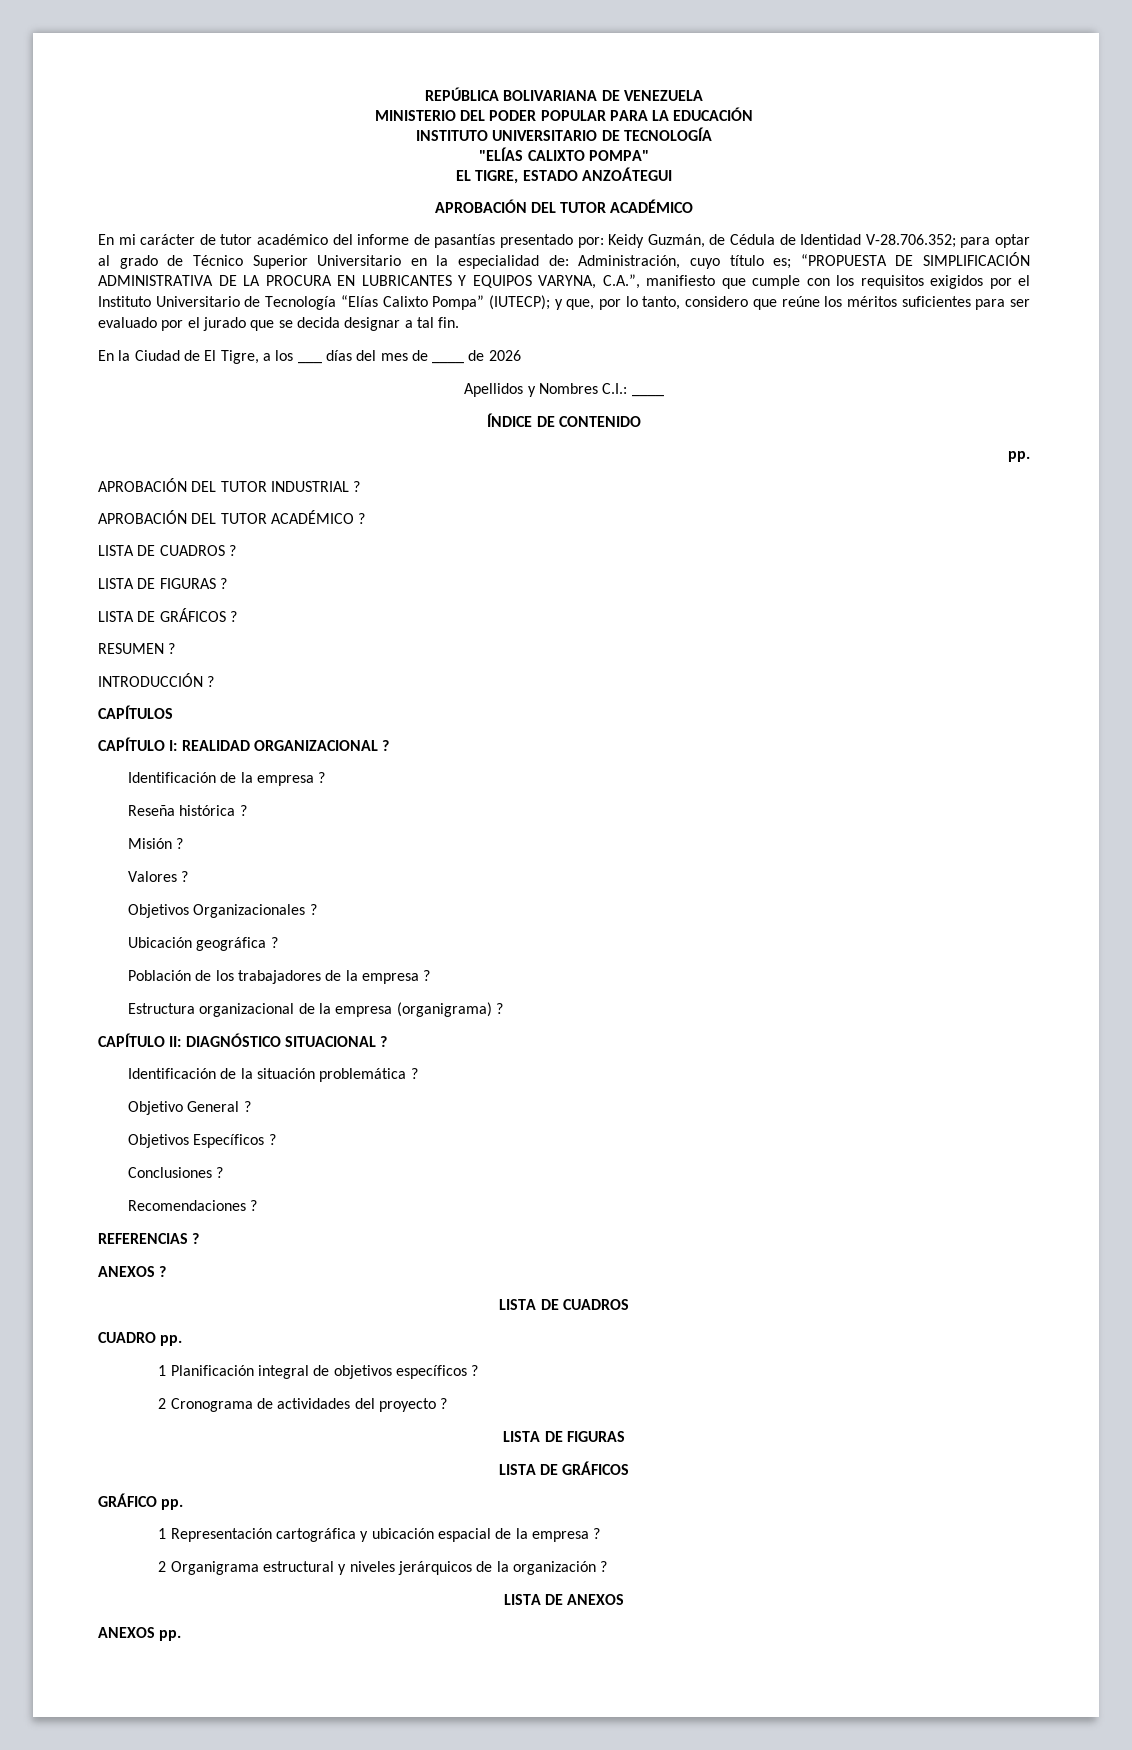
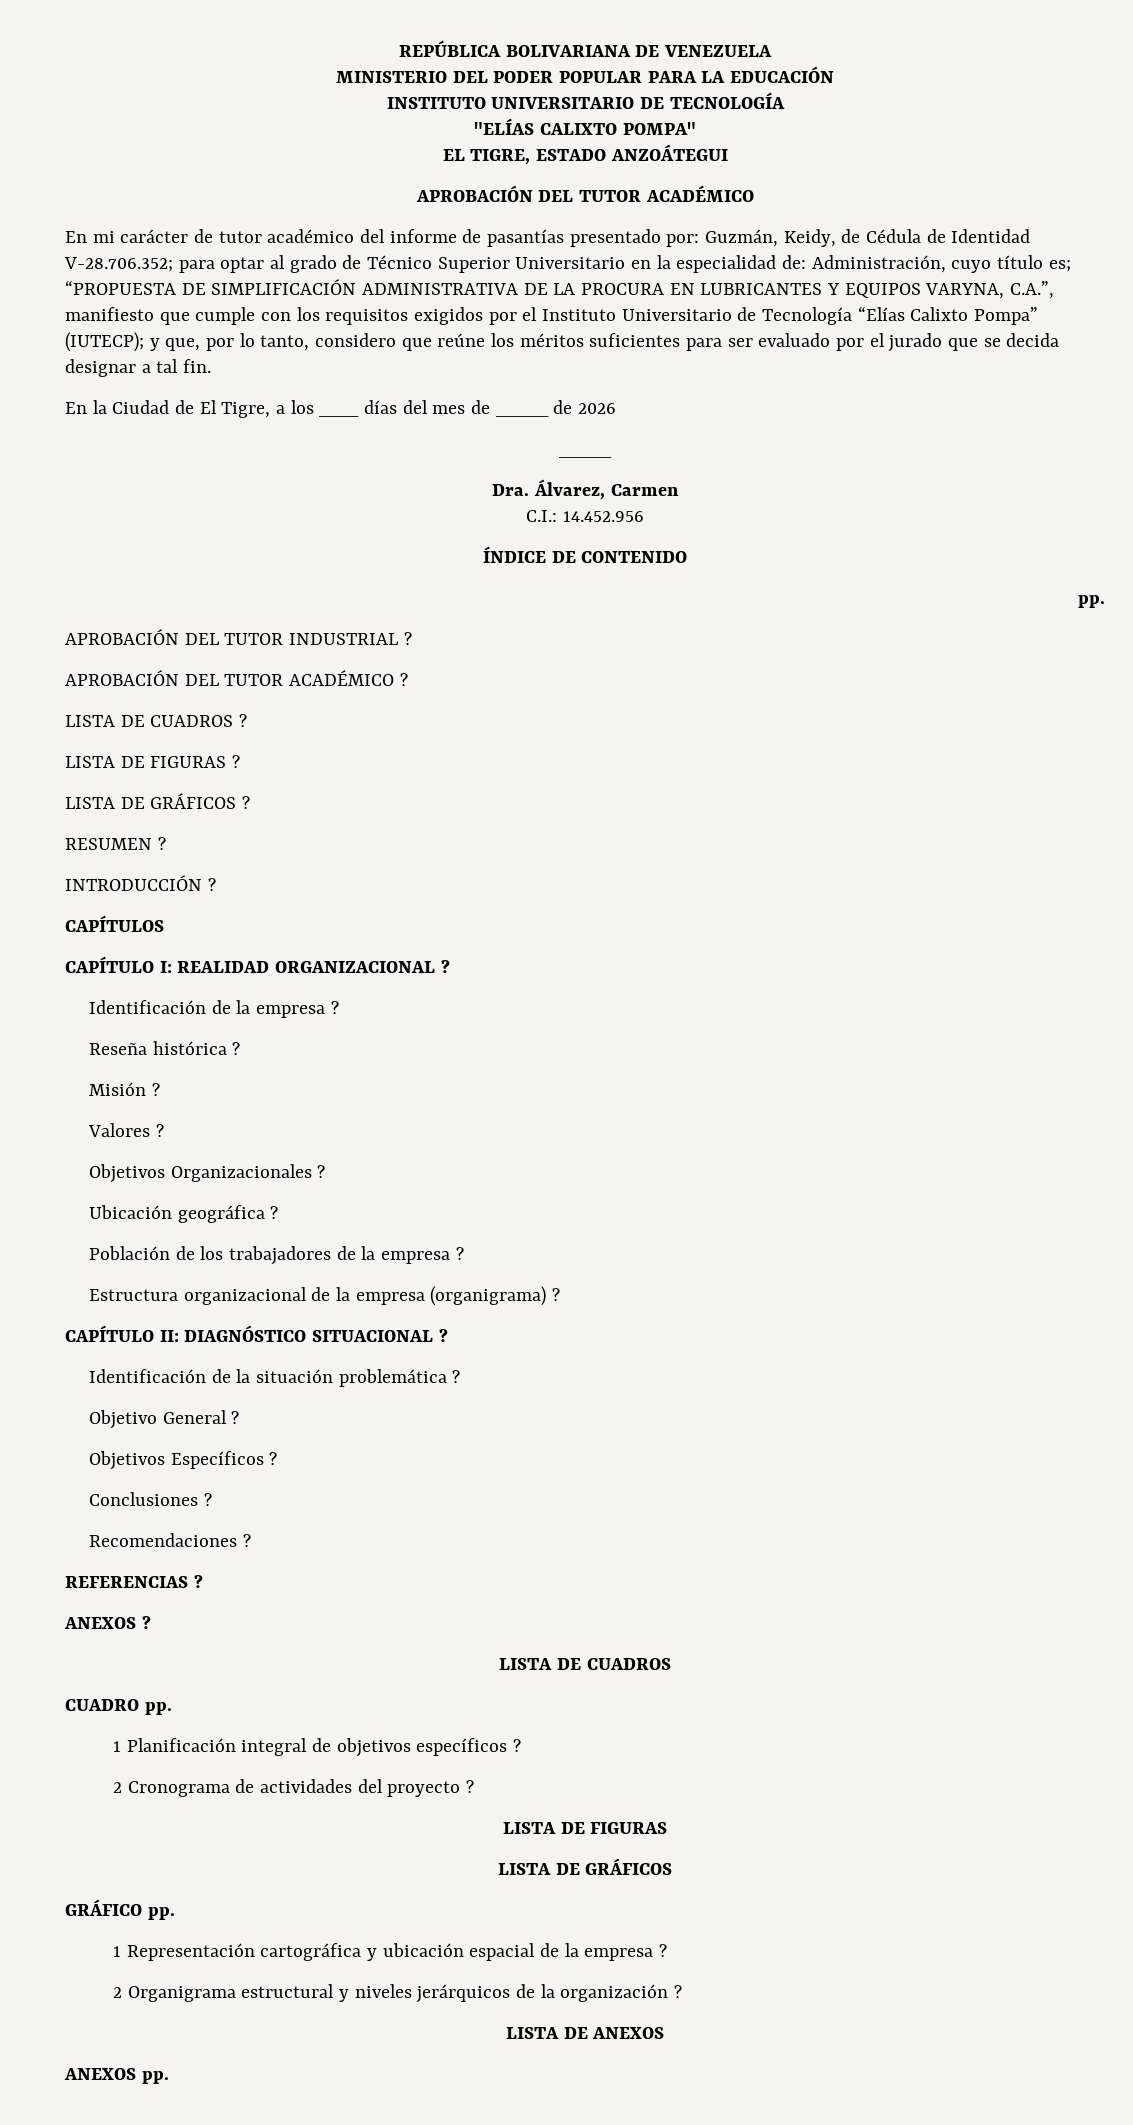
- Keidy Guzmán, de Cédula de Identidad V-28.706.352;
+ Guzmán, Keidy, de Cédula de Identidad V-28.706.352;
  En la Ciudad de El Tigre, a los ___ días del mes de ____ de 2026
- Apellidos y Nombres C.I.: ____
+ ____
+ Dra. Álvarez, Carmen
+ C.I.: 14.452.956

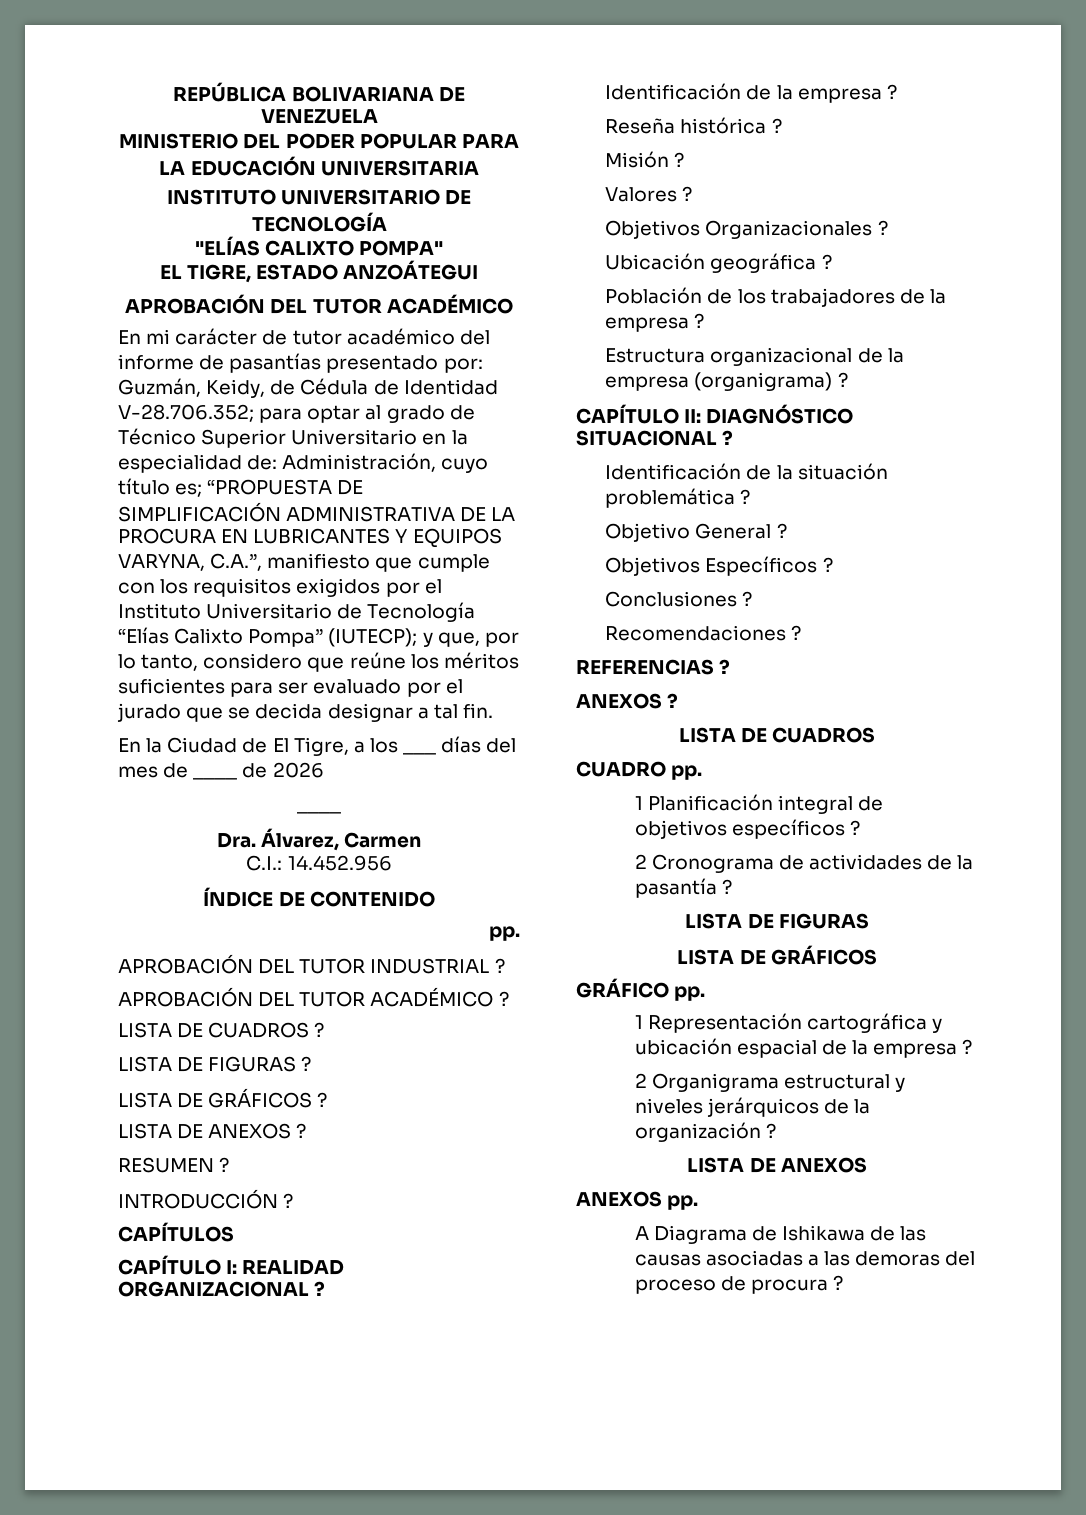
- MINISTERIO DEL PODER POPULAR PARA LA EDUCACIÓN
+ MINISTERIO DEL PODER POPULAR PARA LA EDUCACIÓN UNIVERSITARIA
+ LISTA DE ANEXOS ?
- 2 Cronograma de actividades del proyecto ?
+ 2 Cronograma de actividades de la pasantía ?
+ A Diagrama de Ishikawa de las causas asociadas a las demoras del proceso de procura ?

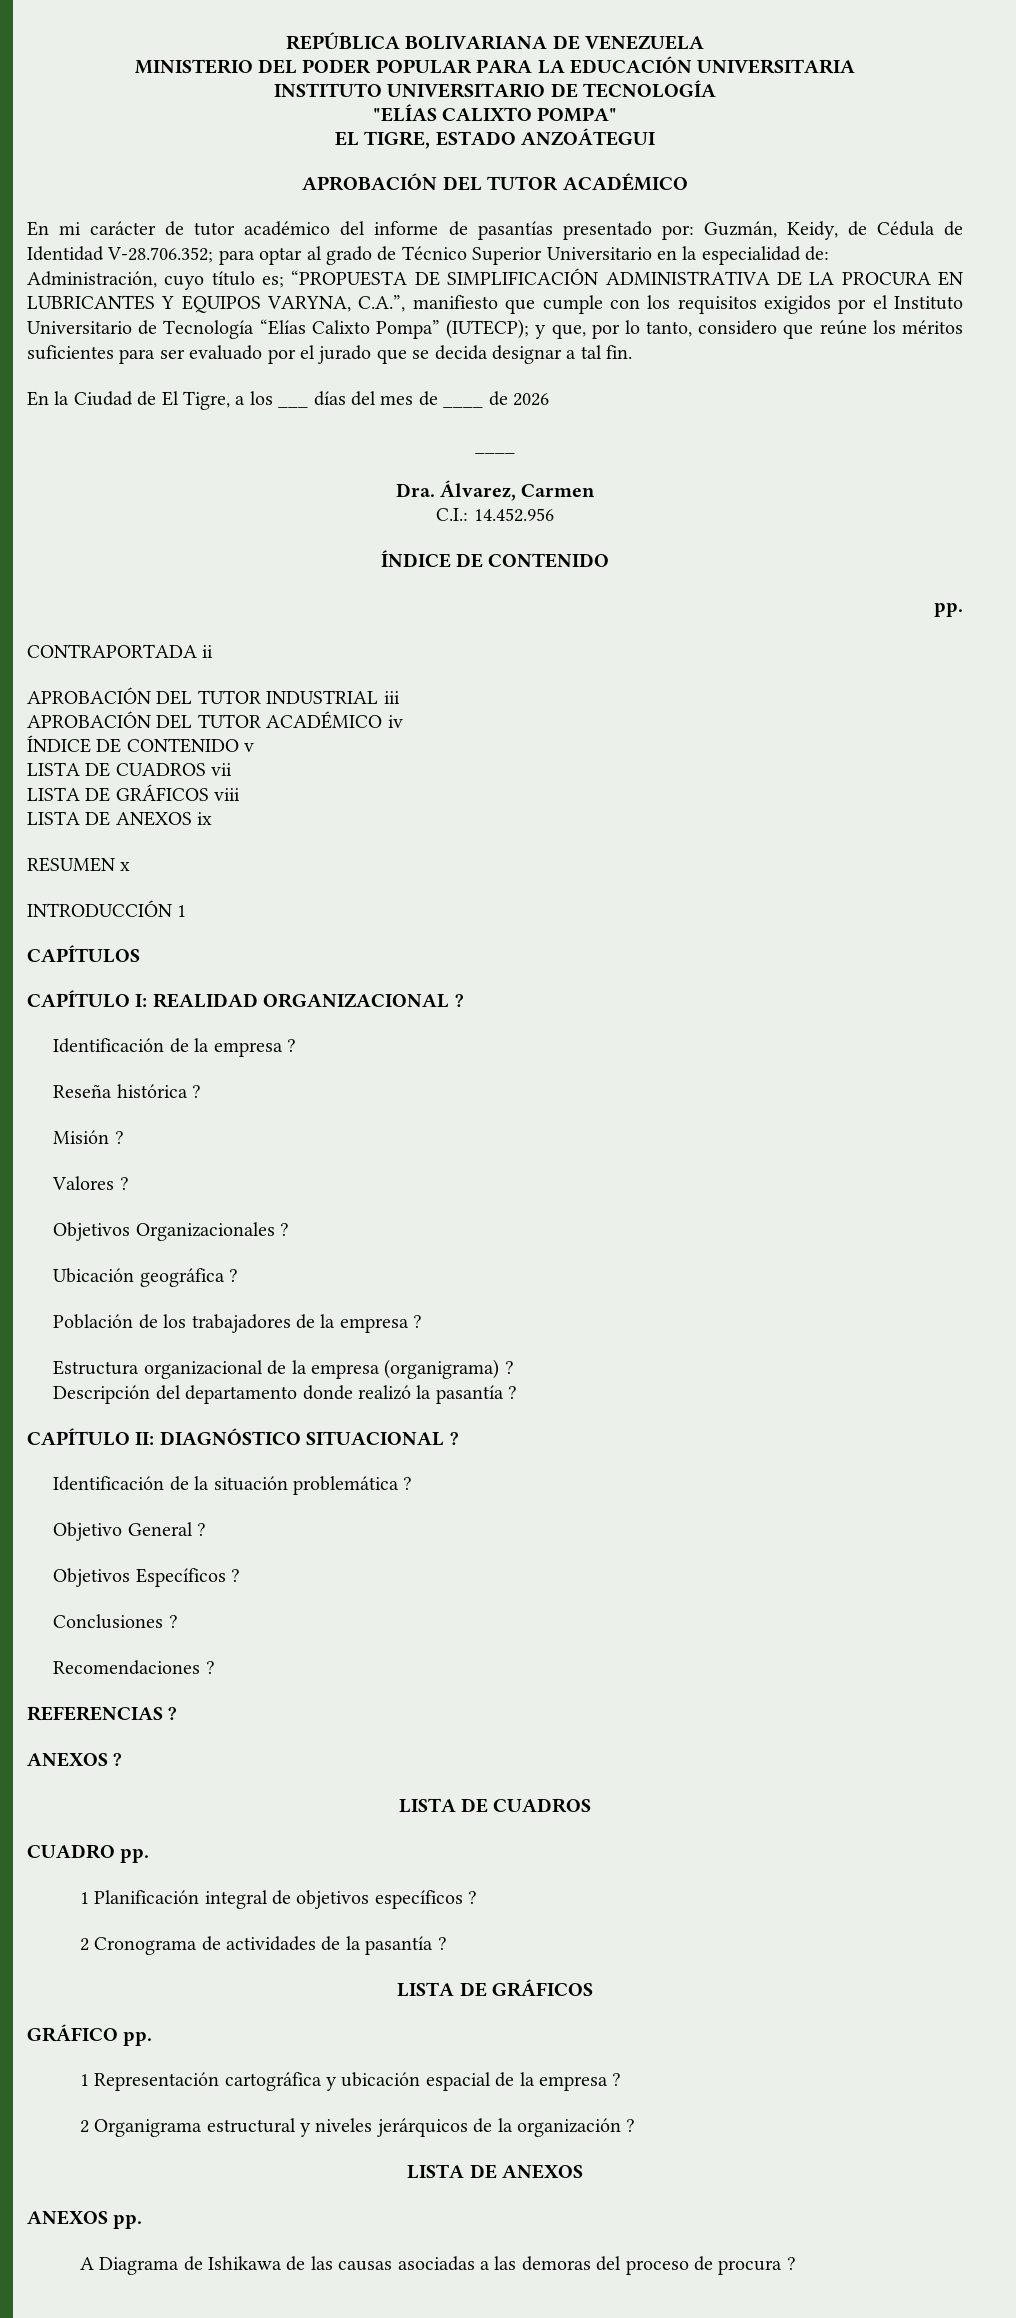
+ CONTRAPORTADA ii
- APROBACIÓN DEL TUTOR INDUSTRIAL ?
- APROBACIÓN DEL TUTOR ACADÉMICO ?
- LISTA DE CUADROS ?
- LISTA DE FIGURAS ?
- LISTA DE GRÁFICOS ?
- LISTA DE ANEXOS ?
+ APROBACIÓN DEL TUTOR INDUSTRIAL iii
+ APROBACIÓN DEL TUTOR ACADÉMICO iv
+ ÍNDICE DE CONTENIDO v
+ LISTA DE CUADROS vii
+ LISTA DE GRÁFICOS viii
+ LISTA DE ANEXOS ix
- RESUMEN ?
+ RESUMEN x
- INTRODUCCIÓN ?
+ INTRODUCCIÓN 1
+ Descripción del departamento donde realizó la pasantía ?
  2 Cronograma de actividades de la pasantía ?
- LISTA DE FIGURAS

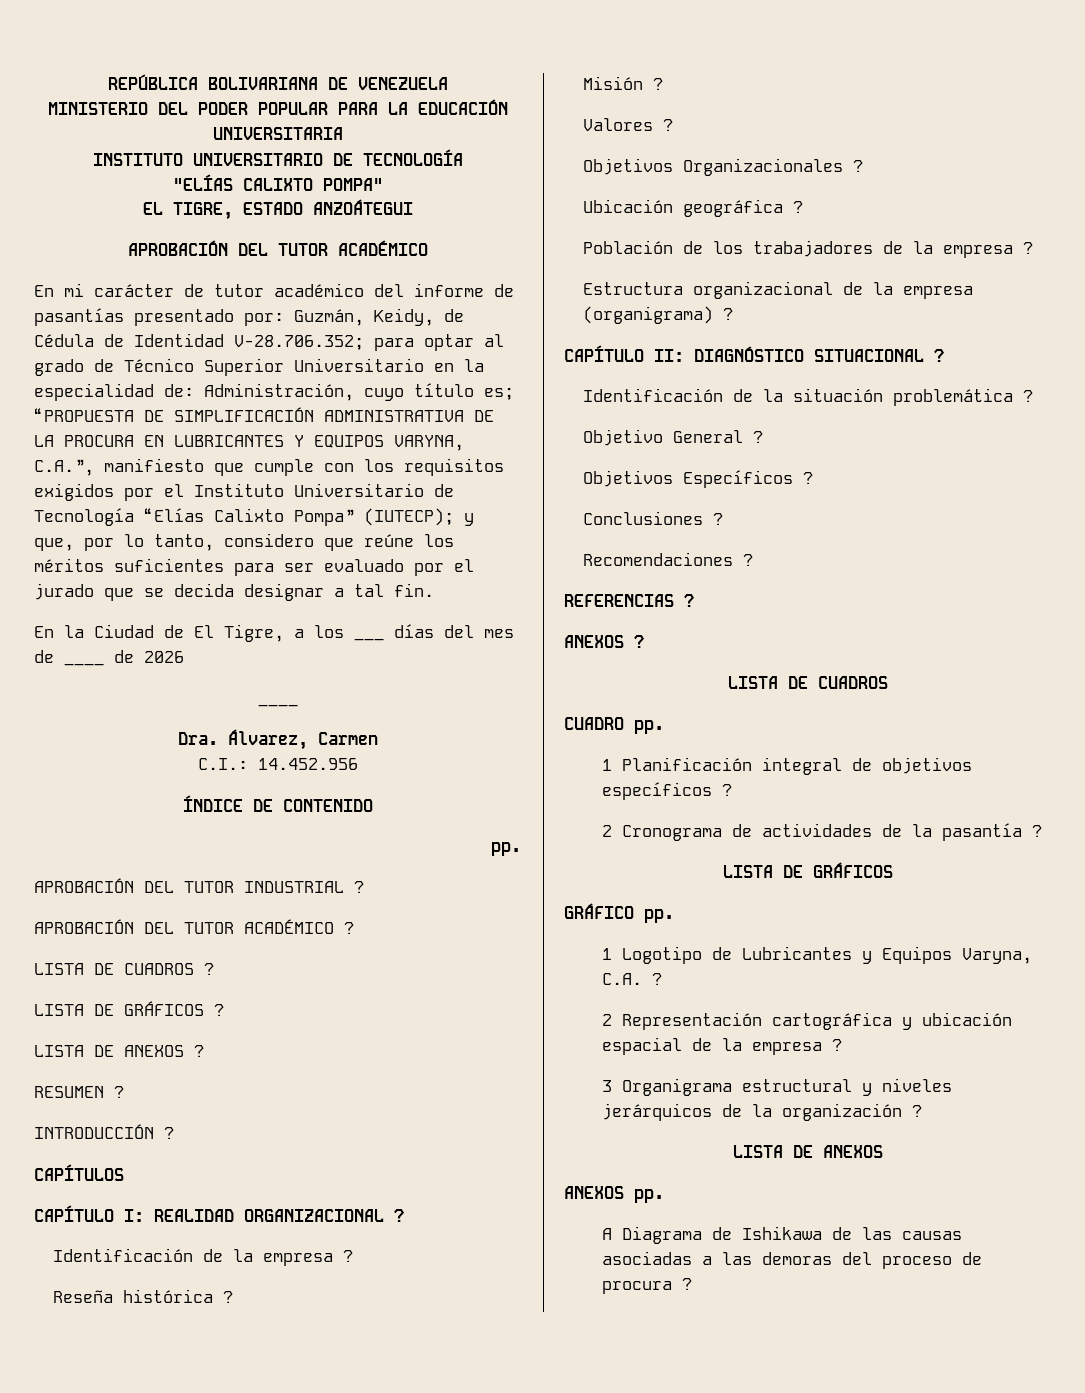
- CONTRAPORTADA ii
- APROBACIÓN DEL TUTOR INDUSTRIAL iii
- APROBACIÓN DEL TUTOR ACADÉMICO iv
- ÍNDICE DE CONTENIDO v
- LISTA DE CUADROS vii
- LISTA DE GRÁFICOS viii
- LISTA DE ANEXOS ix
+ APROBACIÓN DEL TUTOR INDUSTRIAL ?
+ APROBACIÓN DEL TUTOR ACADÉMICO ?
+ LISTA DE CUADROS ?
+ LISTA DE GRÁFICOS ?
+ LISTA DE ANEXOS ?
- RESUMEN x
+ RESUMEN ?
- INTRODUCCIÓN 1
+ INTRODUCCIÓN ?
- Descripción del departamento donde realizó la pasantía ?
- 1 Representación cartográfica y ubicación espacial de la empresa ?
+ 1 Logotipo de Lubricantes y Equipos Varyna, C.A. ?
+ 2 Representación cartográfica y ubicación espacial de la empresa ?
- 2 Organigrama estructural y niveles jerárquicos de la organización ?
+ 3 Organigrama estructural y niveles jerárquicos de la organización ?

